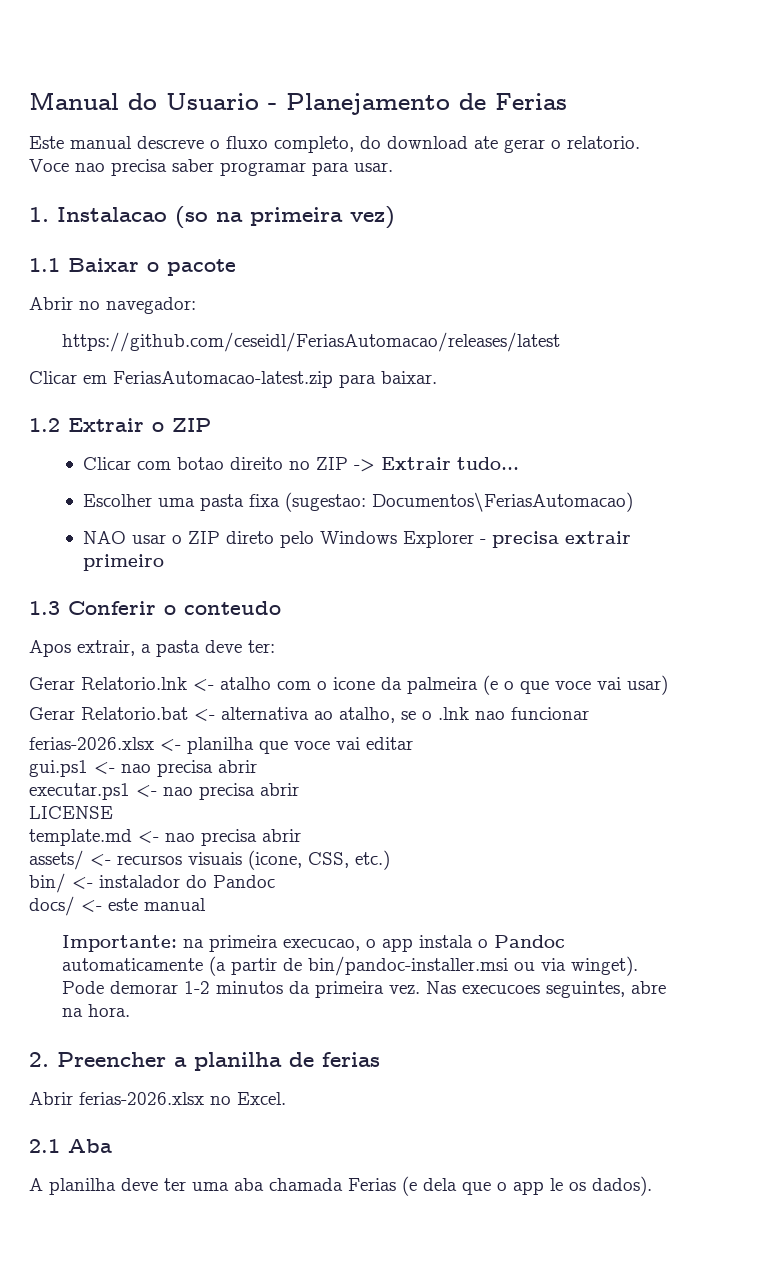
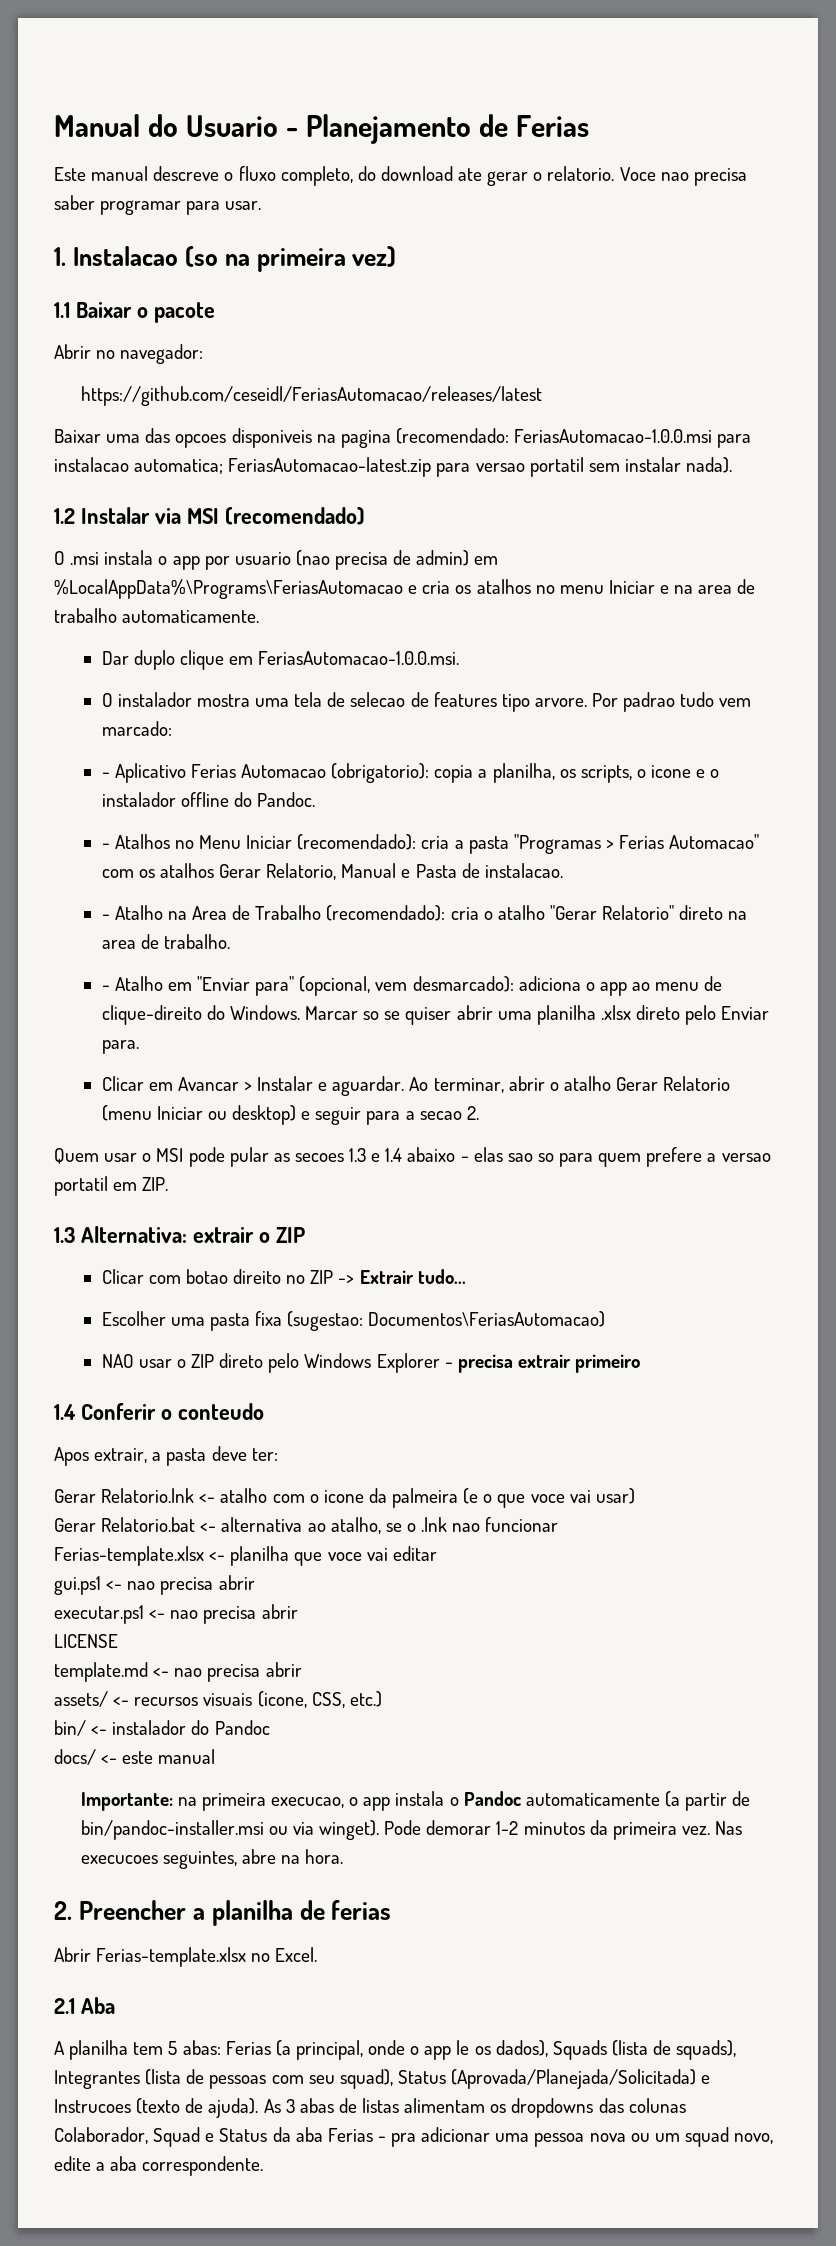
- Clicar em FeriasAutomacao-latest.zip para baixar.
- 1.2 Extrair o ZIP
+ Baixar uma das opcoes disponiveis na pagina (recomendado: FeriasAutomacao-1.0.0.msi para instalacao automatica; FeriasAutomacao-latest.zip para versao portatil sem instalar nada).
+ 1.2 Instalar via MSI (recomendado)
+ O .msi instala o app por usuario (nao precisa de admin) em %LocalAppData%\Programs\FeriasAutomacao e cria os atalhos no menu Iniciar e na area de trabalho automaticamente.
+ Dar duplo clique em FeriasAutomacao-1.0.0.msi.
+ O instalador mostra uma tela de selecao de features tipo arvore. Por padrao tudo vem marcado:
+ - Aplicativo Ferias Automacao (obrigatorio): copia a planilha, os scripts, o icone e o instalador offline do Pandoc.
+ - Atalhos no Menu Iniciar (recomendado): cria a pasta "Programas > Ferias Automacao" com os atalhos Gerar Relatorio, Manual e Pasta de instalacao.
+ - Atalho na Area de Trabalho (recomendado): cria o atalho "Gerar Relatorio" direto na area de trabalho.
+ - Atalho em "Enviar para" (opcional, vem desmarcado): adiciona o app ao menu de clique-direito do Windows. Marcar so se quiser abrir uma planilha .xlsx direto pelo Enviar para.
+ Clicar em Avancar > Instalar e aguardar. Ao terminar, abrir o atalho Gerar Relatorio (menu Iniciar ou desktop) e seguir para a secao 2.
+ Quem usar o MSI pode pular as secoes 1.3 e 1.4 abaixo - elas sao so para quem prefere a versao portatil em ZIP.
+ 1.3 Alternativa: extrair o ZIP
- 1.3 Conferir o conteudo
+ 1.4 Conferir o conteudo
- ferias-2026.xlsx <- planilha que voce vai editar
+ Ferias-template.xlsx <- planilha que voce vai editar
- Abrir ferias-2026.xlsx no Excel.
+ Abrir Ferias-template.xlsx no Excel.
- A planilha deve ter uma aba chamada Ferias (e dela que o app le os dados).
+ A planilha tem 5 abas: Ferias (a principal, onde o app le os dados), Squads (lista de squads), Integrantes (lista de pessoas com seu squad), Status (Aprovada/Planejada/Solicitada) e Instrucoes (texto de ajuda). As 3 abas de listas alimentam os dropdowns das colunas Colaborador, Squad e Status da aba Ferias - pra adicionar uma pessoa nova ou um squad novo, edite a aba correspondente.

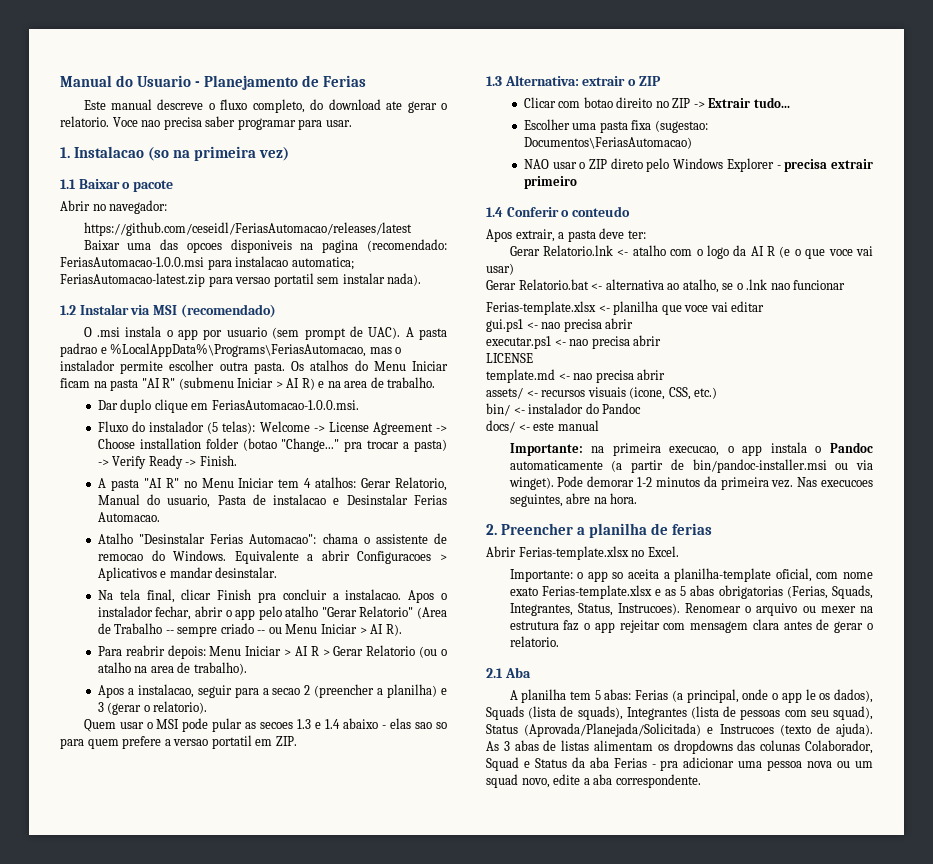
- O .msi instala o app por usuario (nao precisa de admin) em %LocalAppData%\Programs\FeriasAutomacao e cria os atalhos no menu Iniciar e na area de trabalho automaticamente.
+ O .msi instala o app por usuario (sem prompt de UAC). A pasta padrao e %LocalAppData%\Programs\FeriasAutomacao, mas o instalador permite escolher outra pasta. Os atalhos do Menu Iniciar ficam na pasta "AI R" (submenu Iniciar > AI R) e na area de trabalho.
- O instalador mostra uma tela de selecao de features tipo arvore. Por padrao tudo vem marcado:
- - Aplicativo Ferias Automacao (obrigatorio): copia a planilha, os scripts, o icone e o instalador offline do Pandoc.
- - Atalhos no Menu Iniciar (recomendado): cria a pasta "Programas > Ferias Automacao" com os atalhos Gerar Relatorio, Manual e Pasta de instalacao.
- - Atalho na Area de Trabalho (recomendado): cria o atalho "Gerar Relatorio" direto na area de trabalho.
- - Atalho em "Enviar para" (opcional, vem desmarcado): adiciona o app ao menu de clique-direito do Windows. Marcar so se quiser abrir uma planilha .xlsx direto pelo Enviar para.
- Clicar em Avancar > Instalar e aguardar. Ao terminar, abrir o atalho Gerar Relatorio (menu Iniciar ou desktop) e seguir para a secao 2.
+ Fluxo do instalador (5 telas): Welcome -> License Agreement -> Choose installation folder (botao "Change..." pra trocar a pasta) -> Verify Ready -> Finish.
+ A pasta "AI R" no Menu Iniciar tem 4 atalhos: Gerar Relatorio, Manual do usuario, Pasta de instalacao e Desinstalar Ferias Automacao.
+ Atalho "Desinstalar Ferias Automacao": chama o assistente de remocao do Windows. Equivalente a abrir Configuracoes > Aplicativos e mandar desinstalar.
+ Na tela final, clicar Finish pra concluir a instalacao. Apos o instalador fechar, abrir o app pelo atalho "Gerar Relatorio" (Area de Trabalho -- sempre criado -- ou Menu Iniciar > AI R).
+ Para reabrir depois: Menu Iniciar > AI R > Gerar Relatorio (ou o atalho na area de trabalho).
+ Apos a instalacao, seguir para a secao 2 (preencher a planilha) e 3 (gerar o relatorio).
- Gerar Relatorio.lnk <- atalho com o icone da palmeira (e o que voce vai usar)
+ Gerar Relatorio.lnk <- atalho com o logo da AI R (e o que voce vai usar)
+ Importante: o app so aceita a planilha-template oficial, com nome exato Ferias-template.xlsx e as 5 abas obrigatorias (Ferias, Squads, Integrantes, Status, Instrucoes). Renomear o arquivo ou mexer na estrutura faz o app rejeitar com mensagem clara antes de gerar o relatorio.

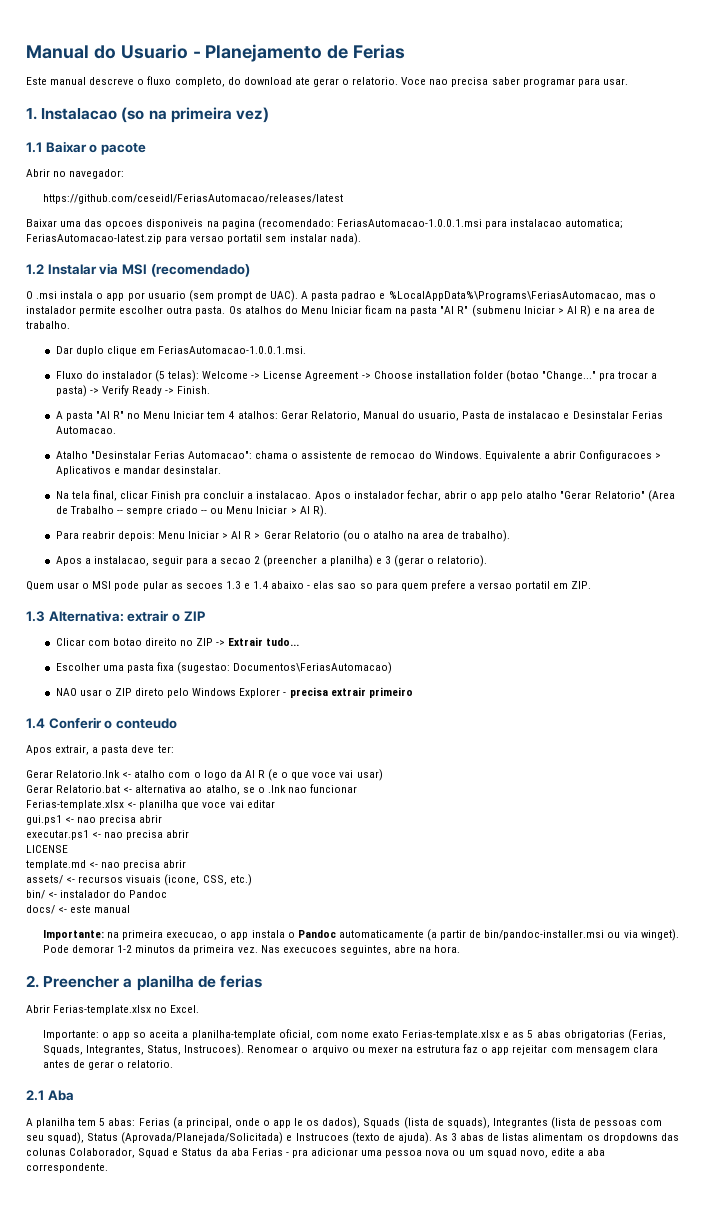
- Baixar uma das opcoes disponiveis na pagina (recomendado: FeriasAutomacao-1.0.0.msi para instalacao automatica; FeriasAutomacao-latest.zip para versao portatil sem instalar nada).
+ Baixar uma das opcoes disponiveis na pagina (recomendado: FeriasAutomacao-1.0.0.1.msi para instalacao automatica; FeriasAutomacao-latest.zip para versao portatil sem instalar nada).
- Dar duplo clique em FeriasAutomacao-1.0.0.msi.
+ Dar duplo clique em FeriasAutomacao-1.0.0.1.msi.

